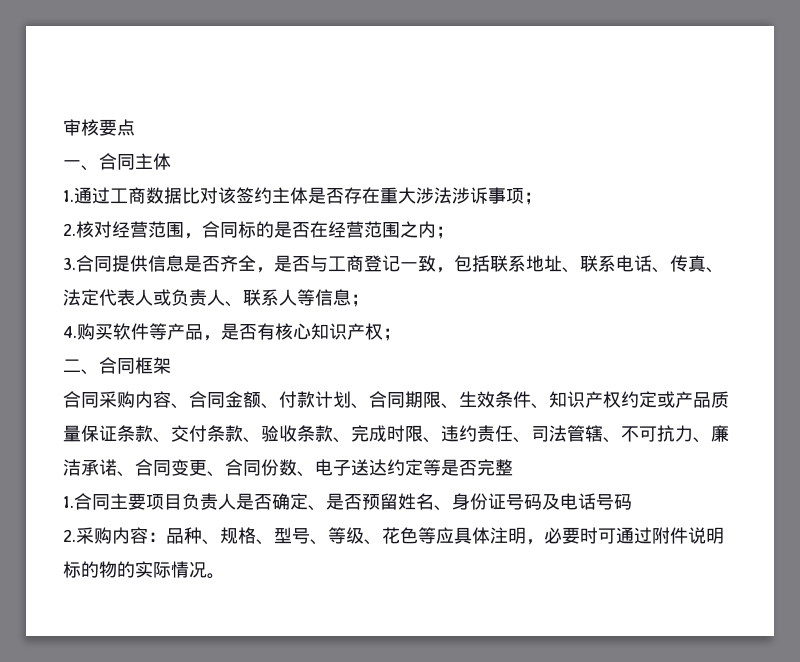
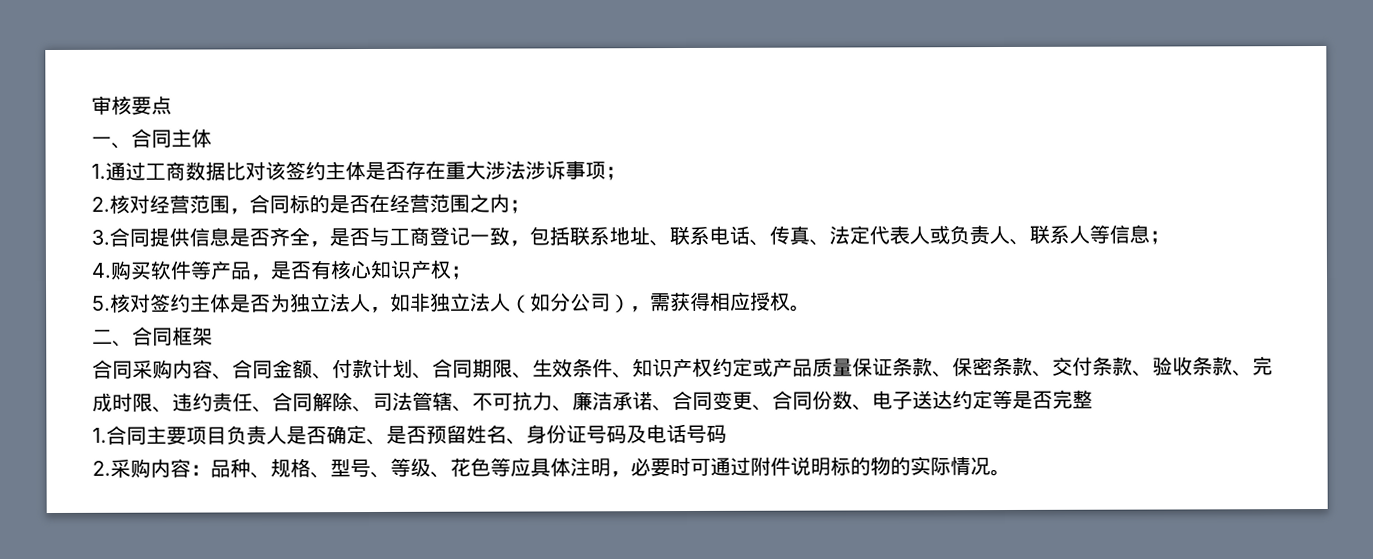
+ 5.核对签约主体是否为独立法人，如非独立法人（如分公司），需获得相应授权。
- 合同采购内容、合同金额、付款计划、合同期限、生效条件、知识产权约定或产品质量保证条款、交付条款、验收条款、完成时限、违约责任、司法管辖、不可抗力、廉洁承诺、合同变更、合同份数、电子送达约定等是否完整
+ 合同采购内容、合同金额、付款计划、合同期限、生效条件、知识产权约定或产品质量保证条款、保密条款、交付条款、验收条款、完成时限、违约责任、合同解除、司法管辖、不可抗力、廉洁承诺、合同变更、合同份数、电子送达约定等是否完整

